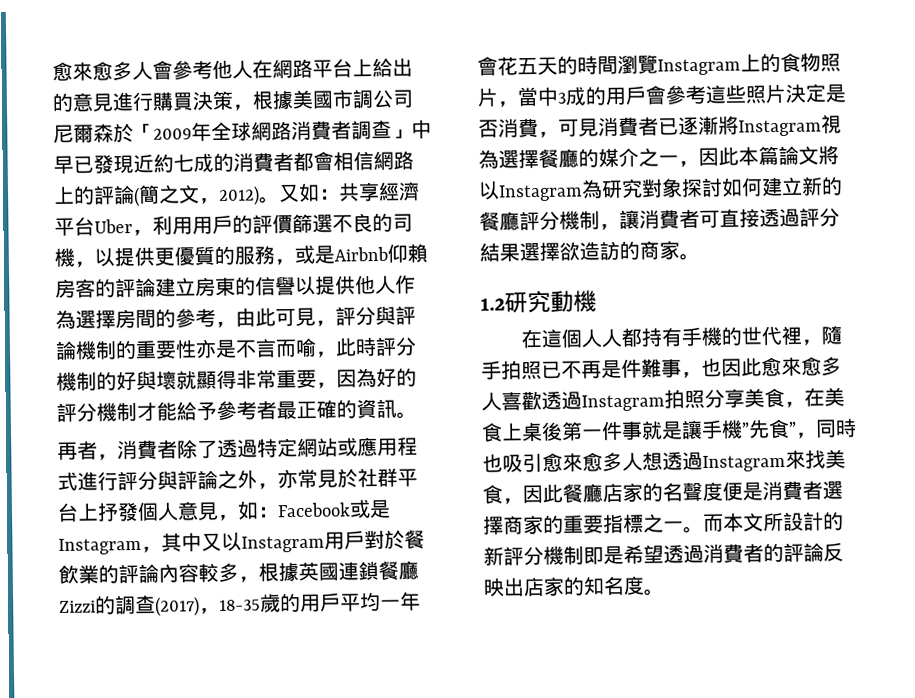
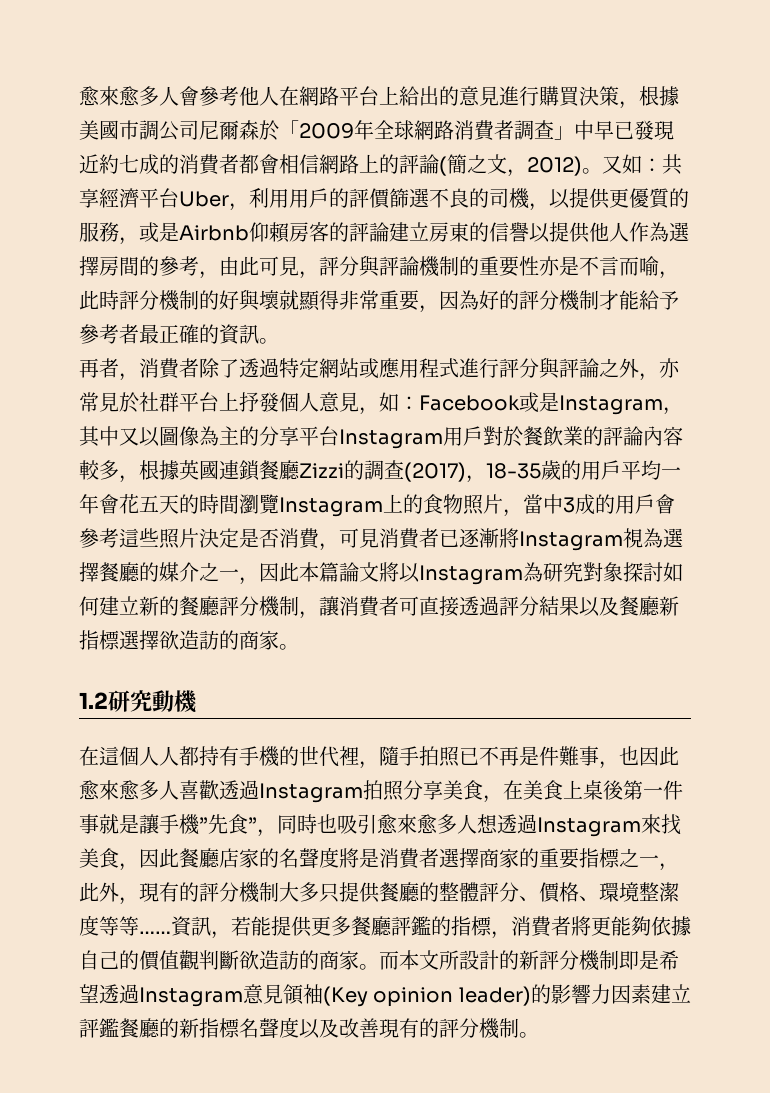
- Facebook或是Instagram，其中又以Instagram用戶對於餐飲業的評論內容較多，根據英國連鎖餐廳Zizzi的調查(2017)，18-35歲的用戶平均一年會花五天的時間瀏覽Instagram上的食物照片，當中3成的用戶會參考這些照片決定是否消費，可見消費者已逐漸將Instagram視為選擇餐廳的媒介之一，因此本篇論文將以Instagram為研究對象探討如何建立新的餐廳評分機制，讓消費者可直接透過評分結果選擇欲造訪的商家。
+ Facebook或是Instagram，其中又以圖像為主的分享平台Instagram用戶對於餐飲業的評論內容較多，根據英國連鎖餐廳Zizzi的調查(2017)，18-35歲的用戶平均一年會花五天的時間瀏覽Instagram上的食物照片，當中3成的用戶會參考這些照片決定是否消費，可見消費者已逐漸將Instagram視為選擇餐廳的媒介之一，因此本篇論文將以Instagram為研究對象探討如何建立新的餐廳評分機制，讓消費者可直接透過評分結果以及餐廳新指標選擇欲造訪的商家。
- 在這個人人都持有手機的世代裡，隨手拍照已不再是件難事，也因此愈來愈多人喜歡透過Instagram拍照分享美食，在美食上桌後第一件事就是讓手機”先食”，同時也吸引愈來愈多人想透過Instagram來找美食，因此餐廳店家的名聲度便是消費者選擇商家的重要指標之一。
+ 在這個人人都持有手機的世代裡，隨手拍照已不再是件難事，也因此愈來愈多人喜歡透過Instagram拍照分享美食，在美食上桌後第一件事就是讓手機”先食”，同時也吸引愈來愈多人想透過Instagram來找美食，因此餐廳店家的名聲度將是消費者選擇商家的重要指標之一，此外，現有的評分機制大多只提供餐廳的整體評分、價格、環境整潔度等等……資訊，若能提供更多餐廳評鑑的指標，消費者將更能夠依據自己的價值觀判斷欲造訪的商家。
- 而本文所設計的新評分機制即是希望透過消費者的評論反映出店家的知名度。
+ 而本文所設計的新評分機制即是希望透過Instagram意見領袖(Key opinion leader)的影響力因素建立評鑑餐廳的新指標名聲度以及改善現有的評分機制。

